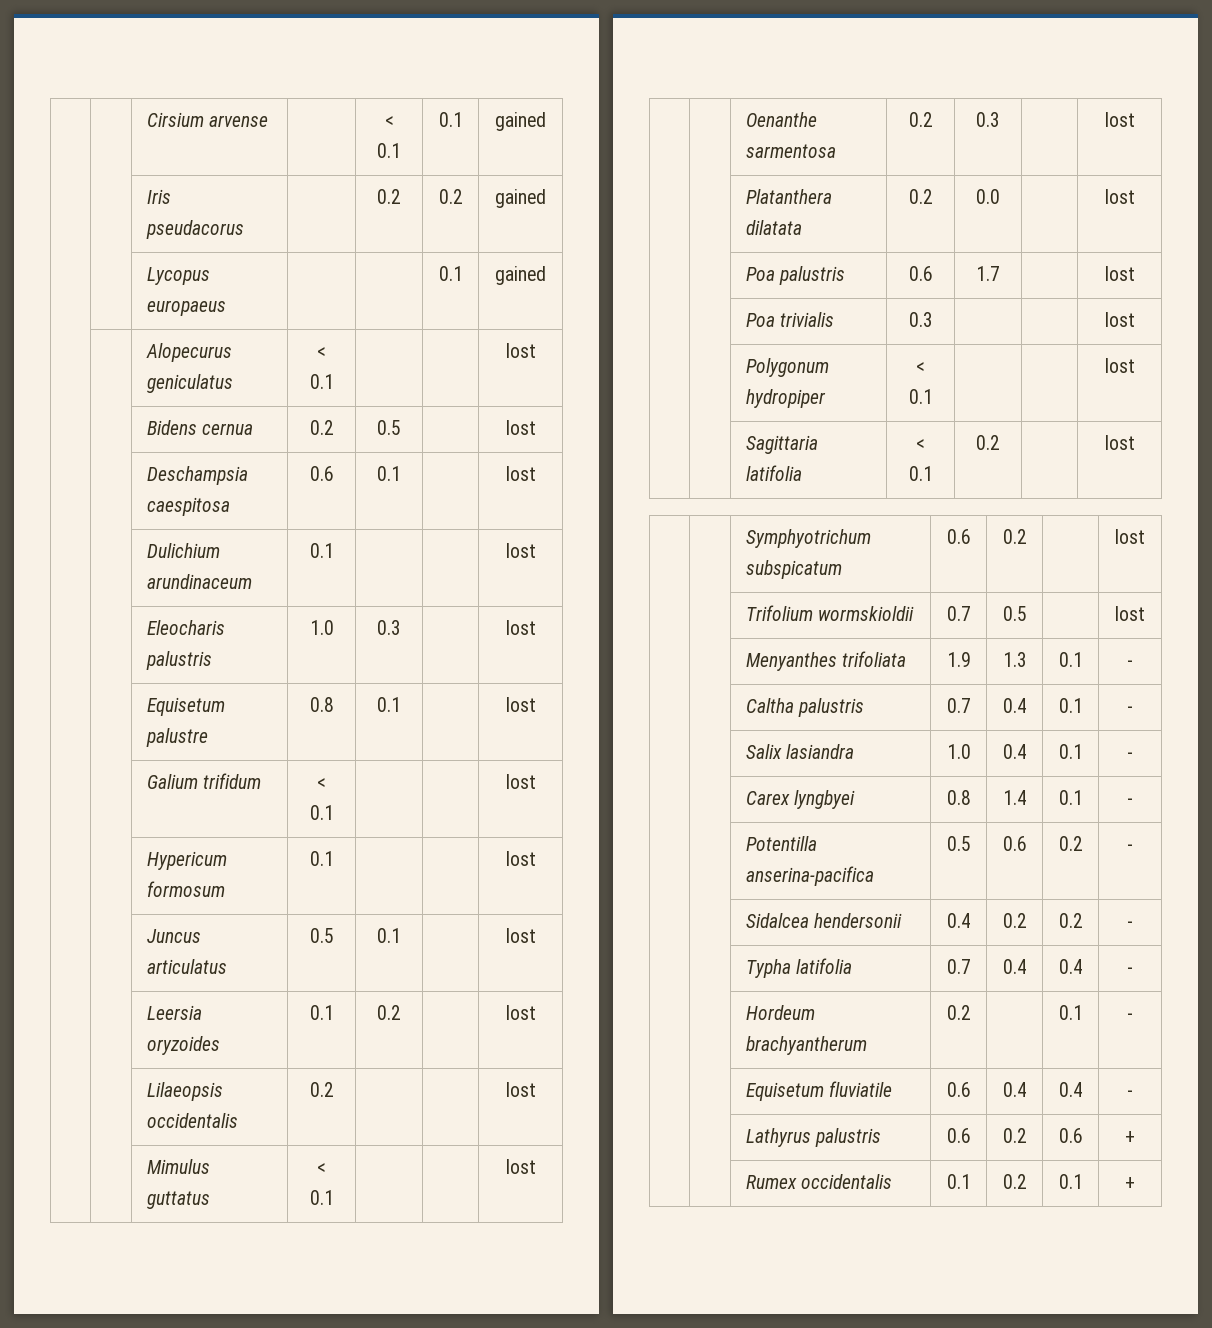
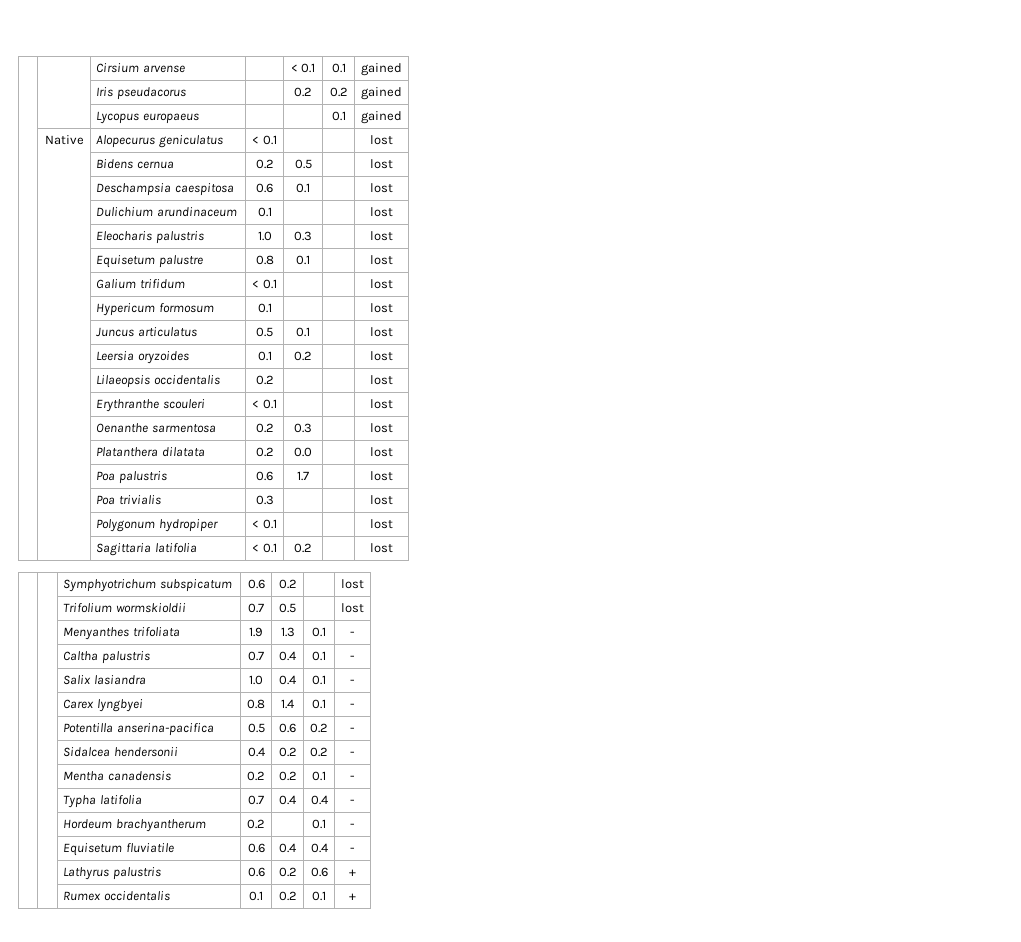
- | | Alopecurus geniculatus | < 0.1 | | | lost
+ | Native | Alopecurus geniculatus | < 0.1 | | | lost
- | | Mimulus guttatus | < 0.1 | | | lost
+ | | Erythranthe scouleri | < 0.1 | | | lost
+ | | Mentha canadensis | 0.2 | 0.2 | 0.1 | -

